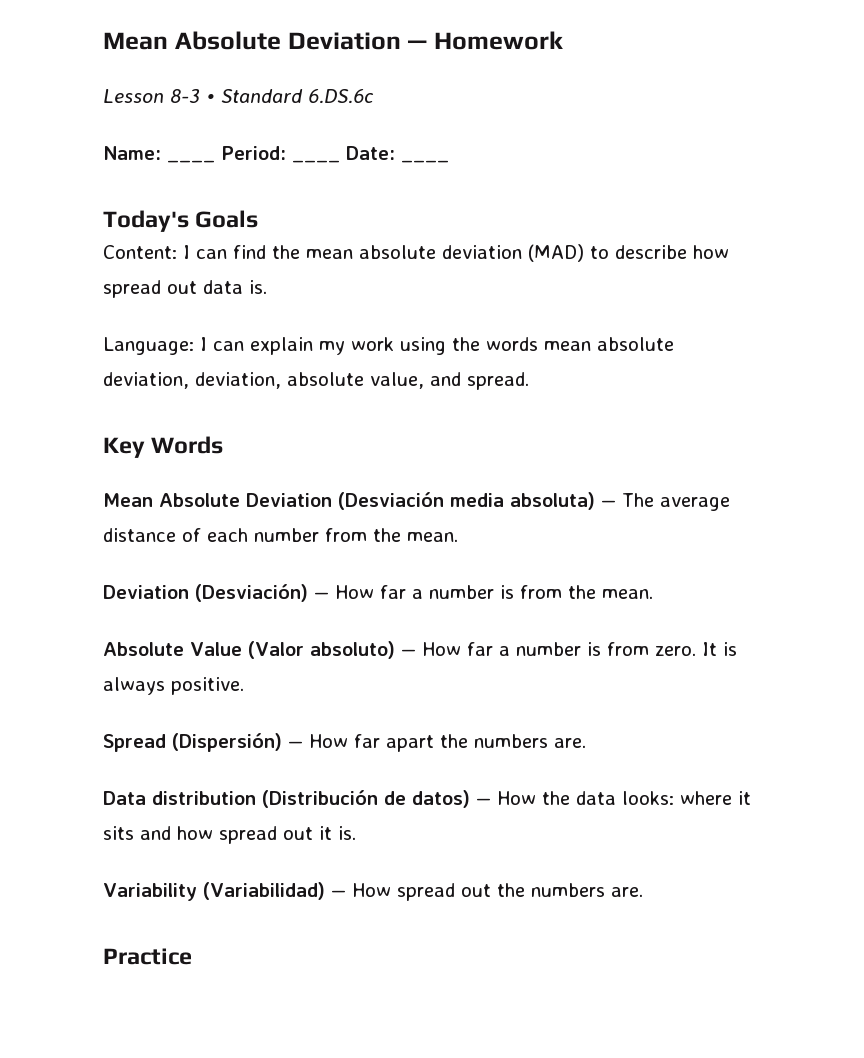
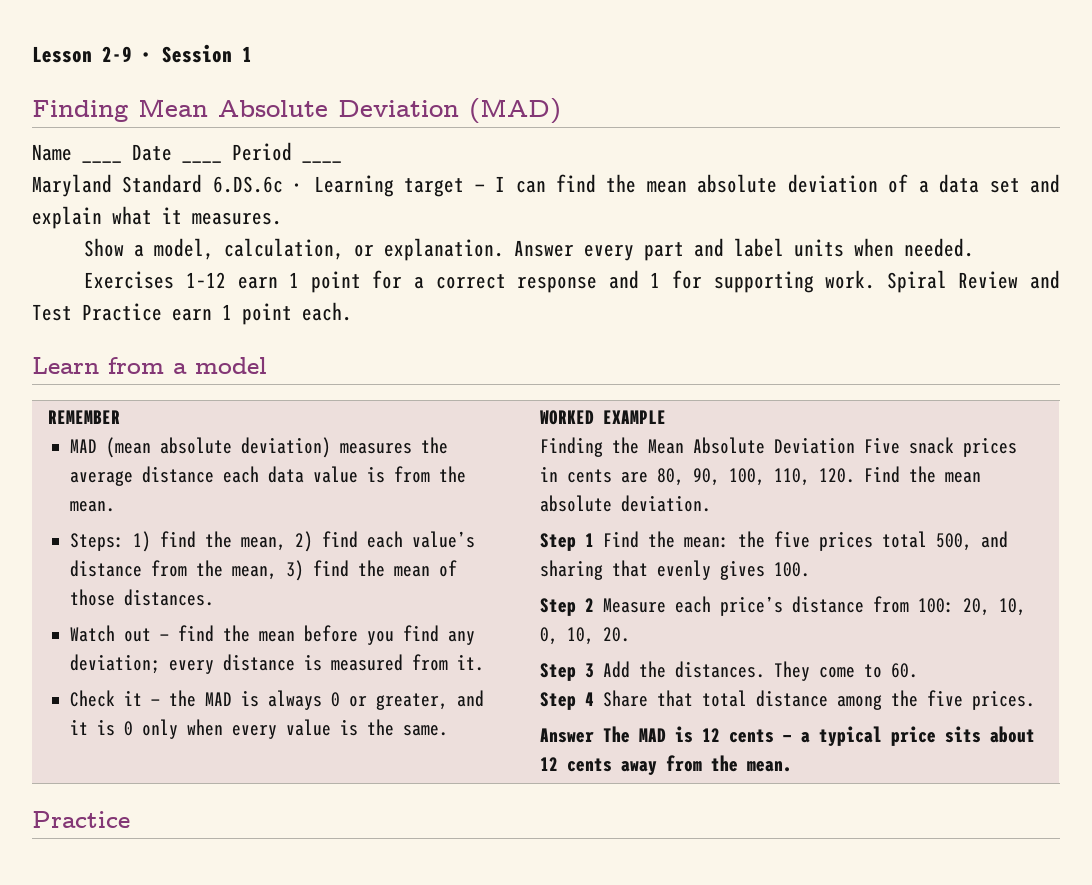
- Mean Absolute Deviation — Homework
- Lesson 8-3 • Standard 6.DS.6c
- Name: ____ Period: ____ Date: ____
- Today's Goals
- Content: I can find the mean absolute deviation (MAD) to describe how spread out data is.
- Language: I can explain my work using the words mean absolute deviation, deviation, absolute value, and spread.
- Key Words
- Mean Absolute Deviation (Desviación media absoluta) — The average distance of each number from the mean.
- Deviation (Desviación) — How far a number is from the mean.
- Absolute Value (Valor absoluto) — How far a number is from zero. It is always positive.
- Spread (Dispersión) — How far apart the numbers are.
- Data distribution (Distribución de datos) — How the data looks: where it sits and how spread out it is.
- Variability (Variabilidad) — How spread out the numbers are.
+ Lesson 2-9 · Session 1
+ Finding Mean Absolute Deviation (MAD)
+ Name ____ Date ____ Period ____
+ Maryland Standard 6.DS.6c · Learning target — I can find the mean absolute deviation of a data set and explain what it measures.
+ Show a model, calculation, or explanation. Answer every part and label units when needed.
+ Exercises 1–12 earn 1 point for a correct response and 1 for supporting work. Spiral Review and Test Practice earn 1 point each.
+ Learn from a model
+ REMEMBER
+ MAD (mean absolute deviation) measures the average distance each data value is from the mean.
+ Steps: 1) find the mean, 2) find each value’s distance from the mean, 3) find the mean of those distances.
+ Watch out — find the mean before you find any deviation; every distance is measured from it.
+ Check it — the MAD is always 0 or greater, and it is 0 only when every value is the same. | WORKED EXAMPLE
+ Finding the Mean Absolute Deviation Five snack prices in cents are 80, 90, 100, 110, 120. Find the mean absolute deviation.
+ Step 1 Find the mean: the five prices total 500, and sharing that evenly gives 100.
+ Step 2 Measure each price’s distance from 100: 20, 10, 0, 10, 20.
+ Step 3 Add the distances. They come to 60.
+ Step 4 Share that total distance among the five prices.
+ Answer The MAD is 12 cents — a typical price sits about 12 cents away from the mean.

